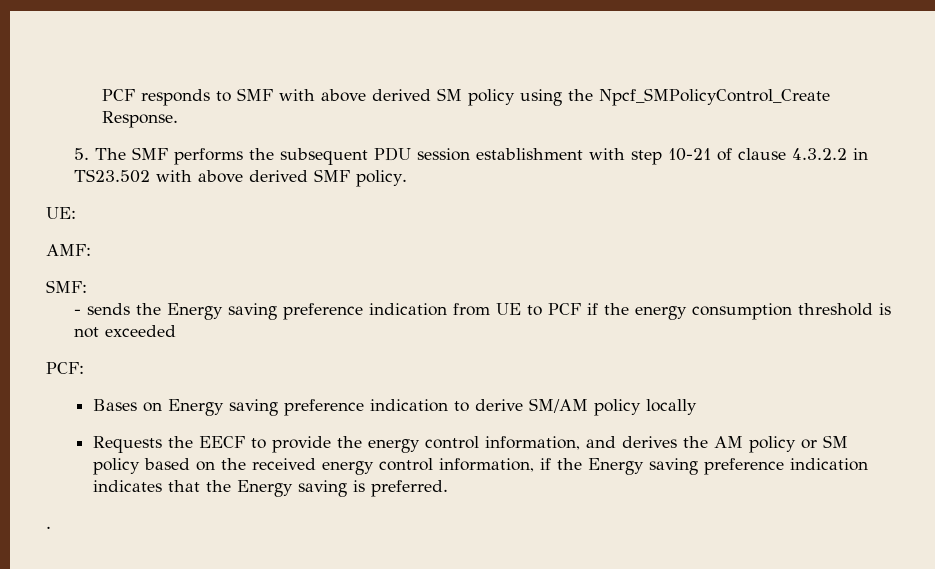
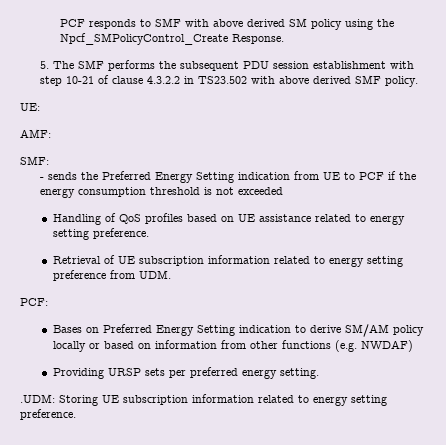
- - sends the Energy saving preference indication from UE to PCF if the energy consumption threshold is not exceeded
+ - sends the Preferred Energy Setting indication from UE to PCF if the energy consumption threshold is not exceeded
+ Handling of QoS profiles based on UE assistance related to energy setting preference.
+ Retrieval of UE subscription information related to energy setting preference from UDM.
- Bases on Energy saving preference indication to derive SM/AM policy locally
- Requests the EECF to provide the energy control information, and derives the AM policy or SM policy based on the received energy control information, if the Energy saving preference indication indicates that the Energy saving is preferred.
- .
+ Bases on Preferred Energy Setting indication to derive SM/AM policy locally or based on information from other functions (e.g. NWDAF)
+ Providing URSP sets per preferred energy setting.
+ .UDM: Storing UE subscription information related to energy setting preference.

